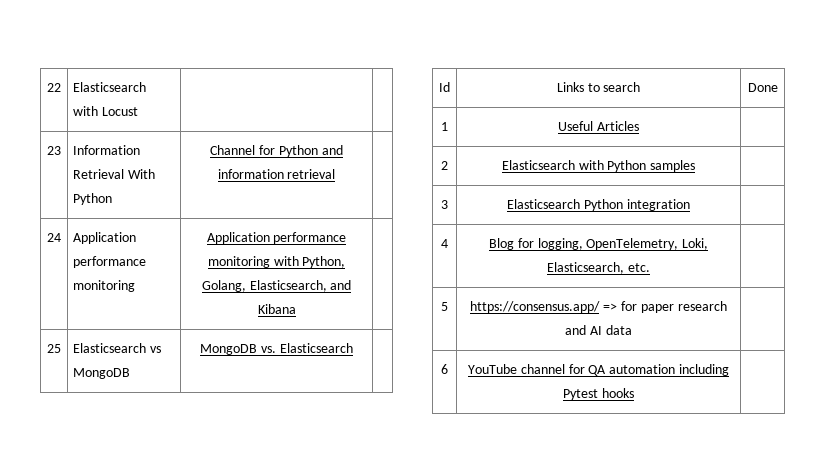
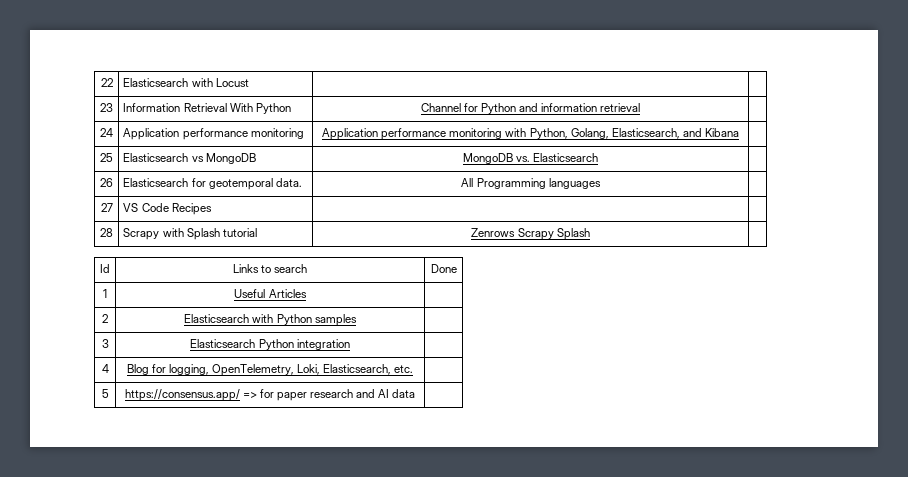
+ 26 | Elasticsearch for geotemporal data. | All Programming languages |
+ 27 | VS Code Recipes | |
+ 28 | Scrapy with Splash tutorial | Zenrows Scrapy Splash |
- 6 | YouTube channel for QA automation including Pytest hooks |

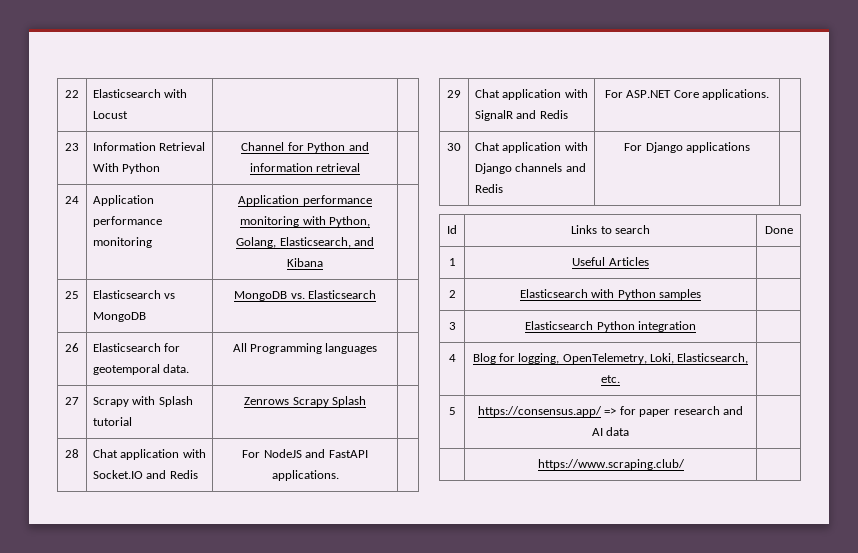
- 27 | VS Code Recipes | |
- 28 | Scrapy with Splash tutorial | Zenrows Scrapy Splash |
+ 27 | Scrapy with Splash tutorial | Zenrows Scrapy Splash |
+ 28 | Chat application with Socket.IO and Redis | For NodeJS and FastAPI applications. |
+ 29 | Chat application with SignalR and Redis | For ASP.NET Core applications. |
+ 30 | Chat application with Django channels and Redis | For Django applications |
+ | https://www.scraping.club/ |

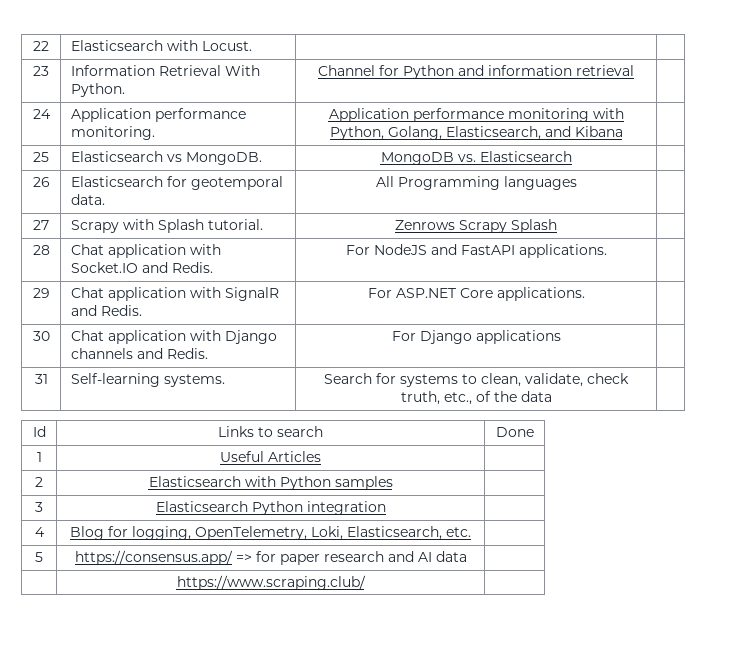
- 22 | Elasticsearch with Locust | |
+ 22 | Elasticsearch with Locust. | |
- 23 | Information Retrieval With Python | Channel for Python and information retrieval |
+ 23 | Information Retrieval With Python. | Channel for Python and information retrieval |
- 24 | Application performance monitoring | Application performance monitoring with Python, Golang, Elasticsearch, and Kibana |
+ 24 | Application performance monitoring. | Application performance monitoring with Python, Golang, Elasticsearch, and Kibana |
- 25 | Elasticsearch vs MongoDB | MongoDB vs. Elasticsearch |
+ 25 | Elasticsearch vs MongoDB. | MongoDB vs. Elasticsearch |
- 27 | Scrapy with Splash tutorial | Zenrows Scrapy Splash |
+ 27 | Scrapy with Splash tutorial. | Zenrows Scrapy Splash |
- 28 | Chat application with Socket.IO and Redis | For NodeJS and FastAPI applications. |
+ 28 | Chat application with Socket.IO and Redis. | For NodeJS and FastAPI applications. |
- 29 | Chat application with SignalR and Redis | For ASP.NET Core applications. |
+ 29 | Chat application with SignalR and Redis. | For ASP.NET Core applications. |
- 30 | Chat application with Django channels and Redis | For Django applications |
+ 30 | Chat application with Django channels and Redis. | For Django applications |
+ 31 | Self-learning systems. | Search for systems to clean, validate, check truth, etc., of the data |

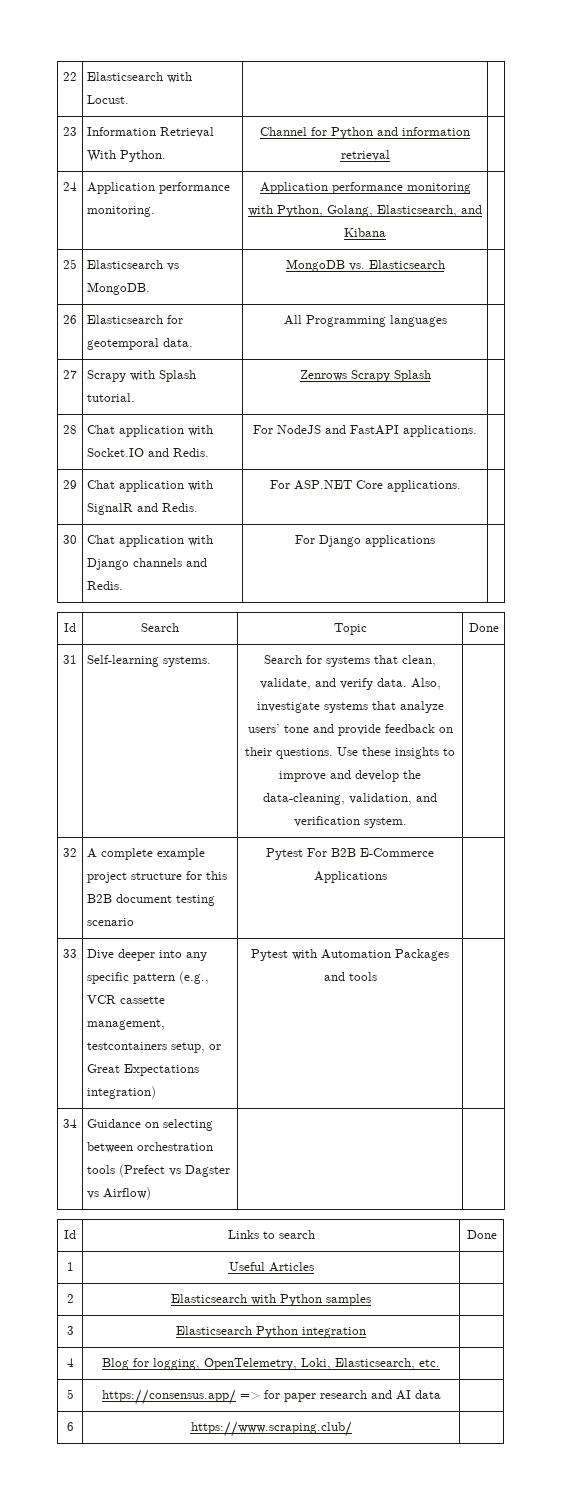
+ Id | Search | Topic | Done
- 31 | Self-learning systems. | Search for systems to clean, validate, check truth, etc., of the data |
+ 31 | Self-learning systems. | Search for systems that clean, validate, and verify data. Also, investigate systems that analyze users’ tone and provide feedback on their questions. Use these insights to improve and develop the data-cleaning, validation, and verification system. |
+ 32 | A complete example project structure for this B2B document testing scenario | Pytest For B2B E-Commerce Applications |
+ 33 | Dive deeper into any specific pattern (e.g., VCR cassette management, testcontainers setup, or Great Expectations integration) | Pytest with Automation Packages and tools |
+ 34 | Guidance on selecting between orchestration tools (Prefect vs Dagster vs Airflow) | |
- | https://www.scraping.club/ |
+ 6 | https://www.scraping.club/ |

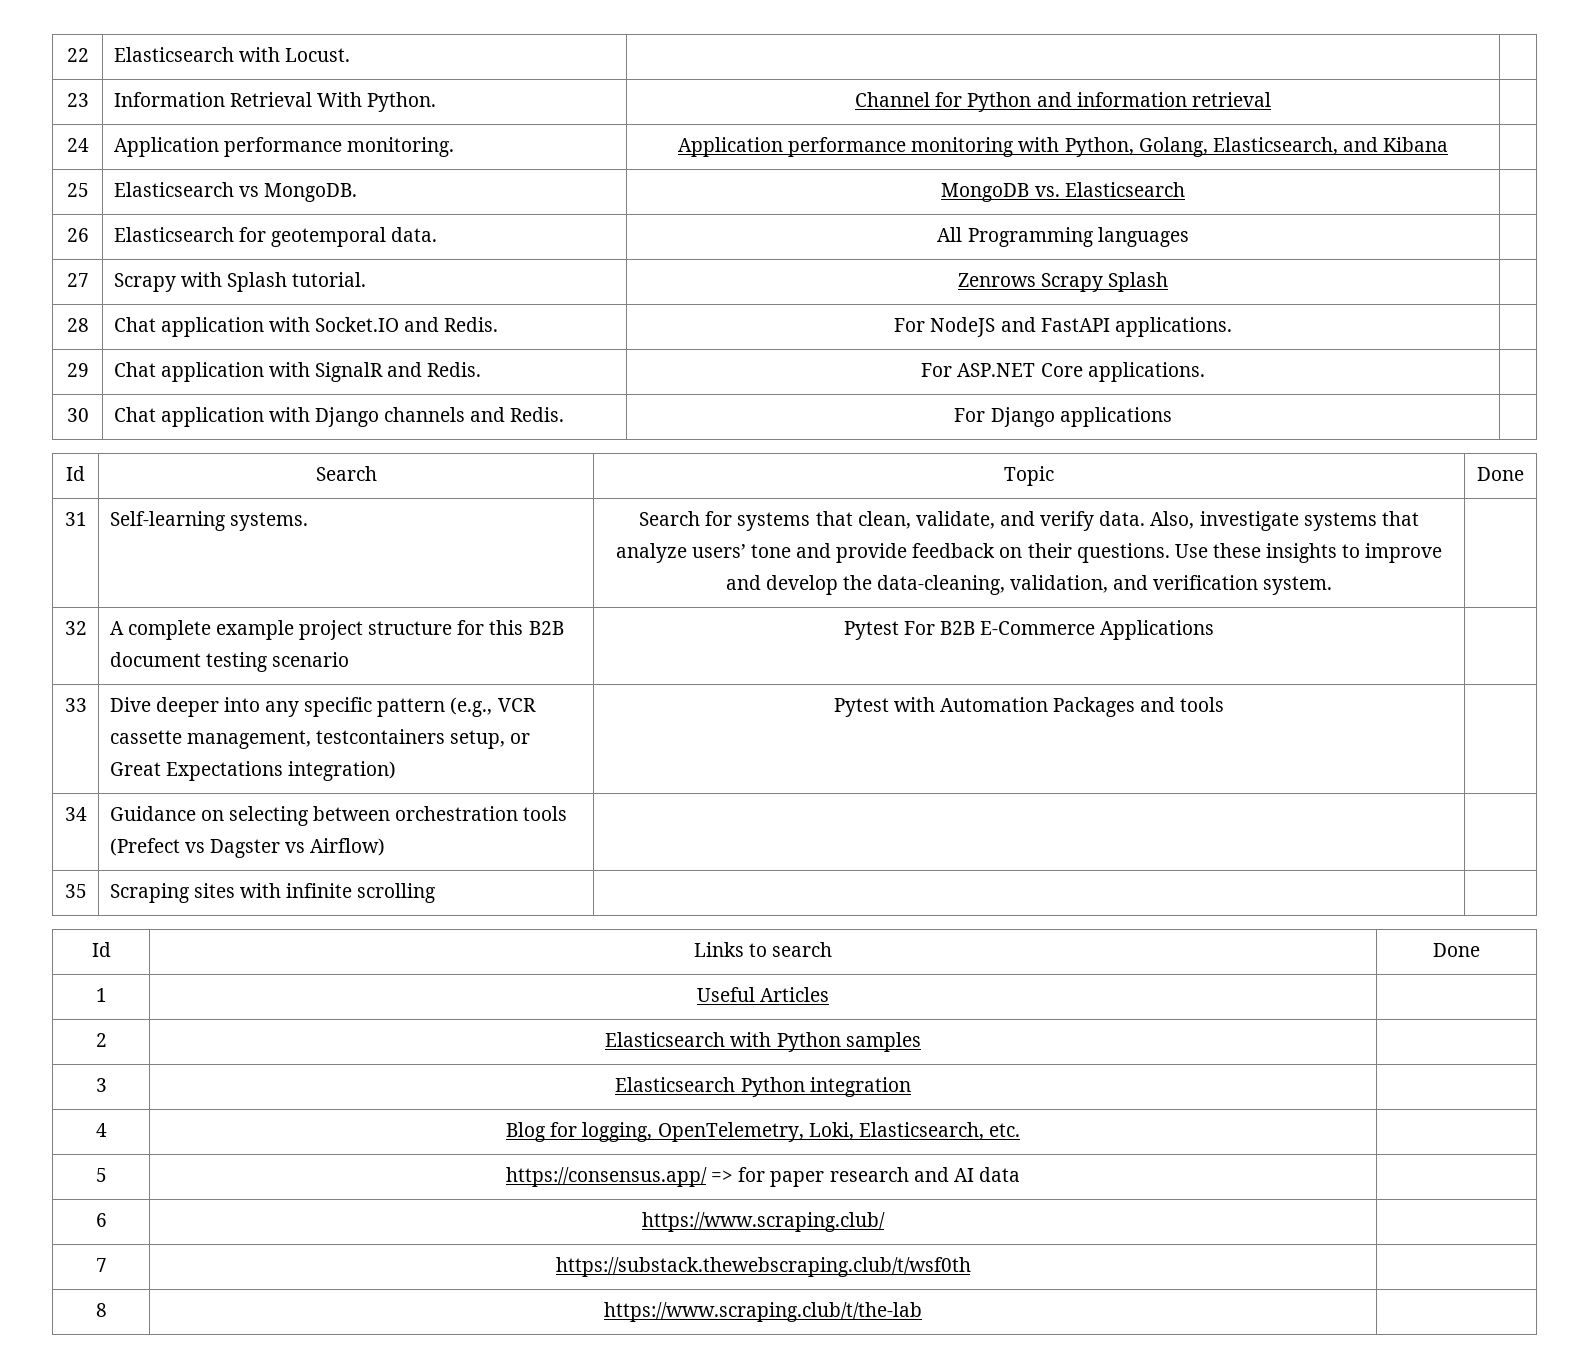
+ 35 | Scraping sites with infinite scrolling | |
+ 7 | https://substack.thewebscraping.club/t/wsf0th |
+ 8 | https://www.scraping.club/t/the-lab |

